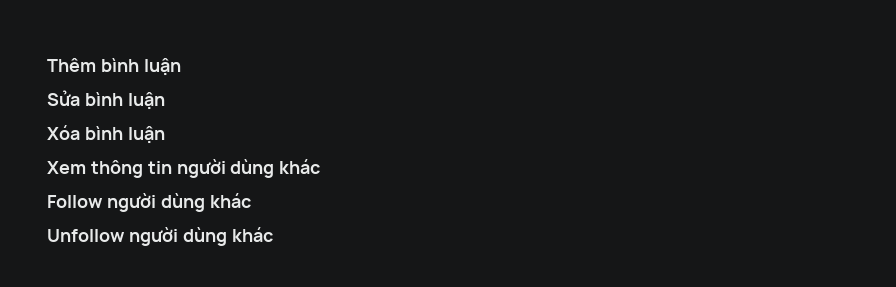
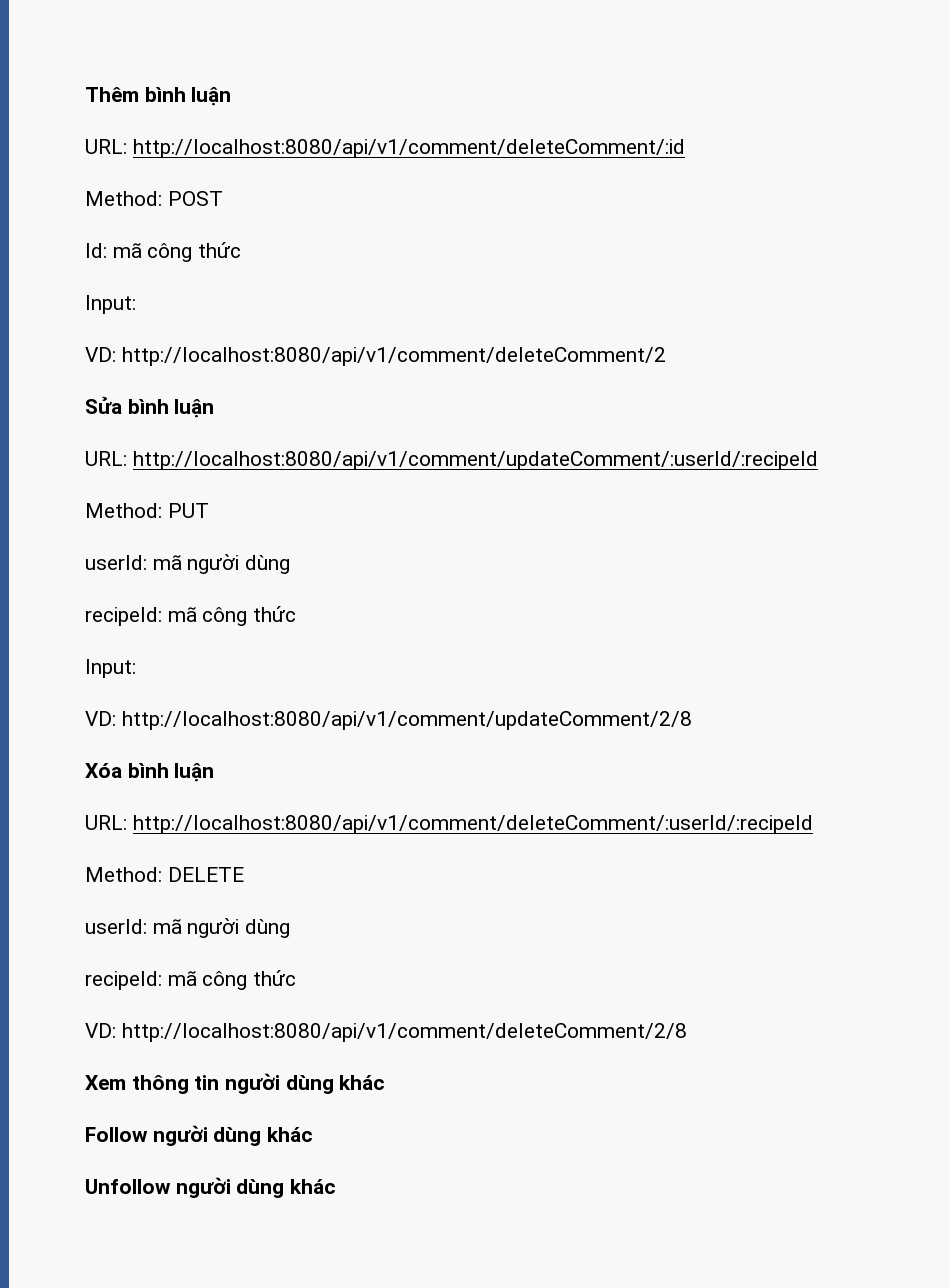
+ URL: http://localhost:8080/api/v1/comment/deleteComment/:id
+ Method: POST
+ Id: mã công thức
+ Input:
+ VD: http://localhost:8080/api/v1/comment/deleteComment/2
  Sửa bình luận
+ URL: http://localhost:8080/api/v1/comment/updateComment/:userId/:recipeId
+ Method: PUT
+ userId: mã người dùng
+ recipeId: mã công thức
+ Input:
+ VD: http://localhost:8080/api/v1/comment/updateComment/2/8
  Xóa bình luận
+ URL: http://localhost:8080/api/v1/comment/deleteComment/:userId/:recipeId
+ Method: DELETE
+ userId: mã người dùng
+ recipeId: mã công thức
+ VD: http://localhost:8080/api/v1/comment/deleteComment/2/8

